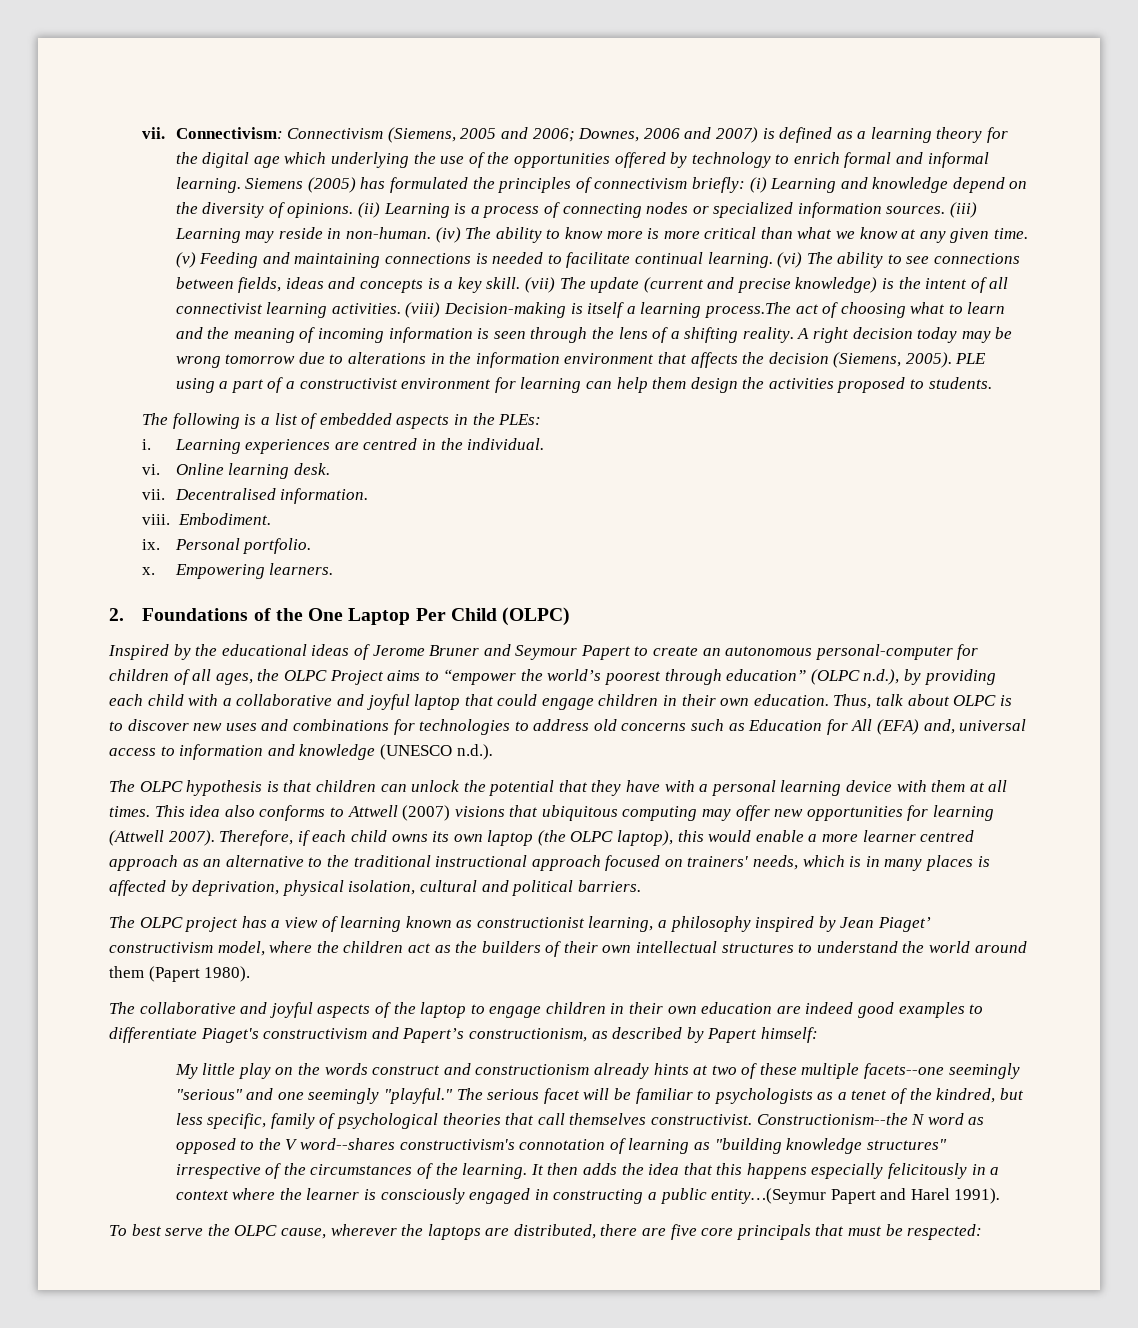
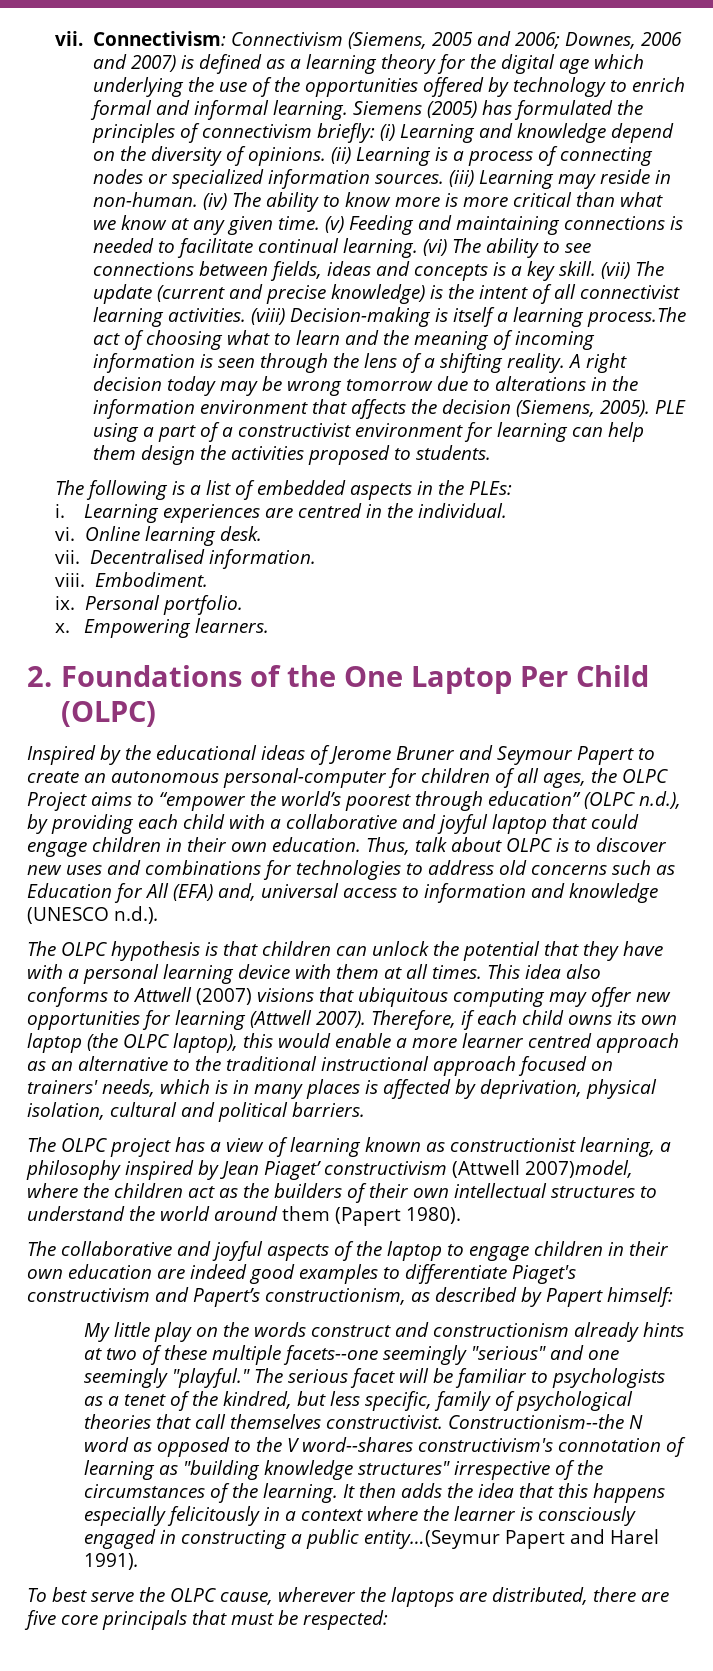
- The OLPC project has a view of learning known as constructionist learning, a philosophy inspired by Jean Piaget’ constructivism model, where the children act as the builders of their own intellectual structures to understand the world around them (Papert 1980).
+ The OLPC project has a view of learning known as constructionist learning, a philosophy inspired by Jean Piaget’ constructivism (Attwell 2007)model, where the children act as the builders of their own intellectual structures to understand the world around them (Papert 1980).

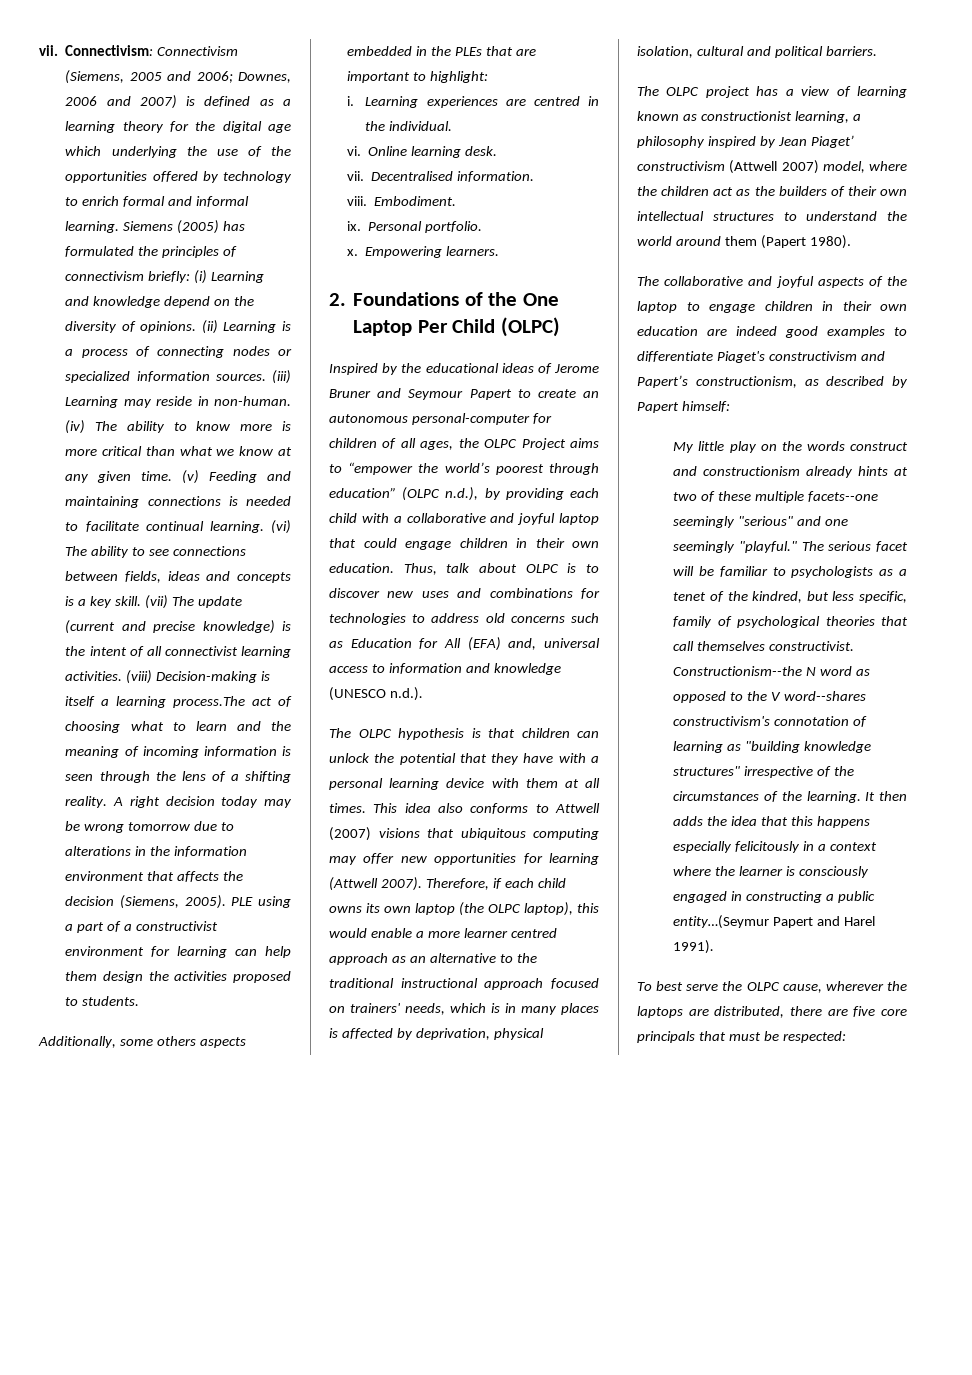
- The following is a list of embedded aspects in the PLEs:
+ Additionally, some others aspects embedded in the PLEs that are important to highlight:
- The OLPC project has a view of learning known as constructionist learning, a philosophy inspired by Jean Piaget’ constructivism (Attwell 2007)model, where the children act as the builders of their own intellectual structures to understand the world around them (Papert 1980).
+ The OLPC project has a view of learning known as constructionist learning, a philosophy inspired by Jean Piaget’ constructivism (Attwell 2007) model, where the children act as the builders of their own intellectual structures to understand the world around them (Papert 1980).

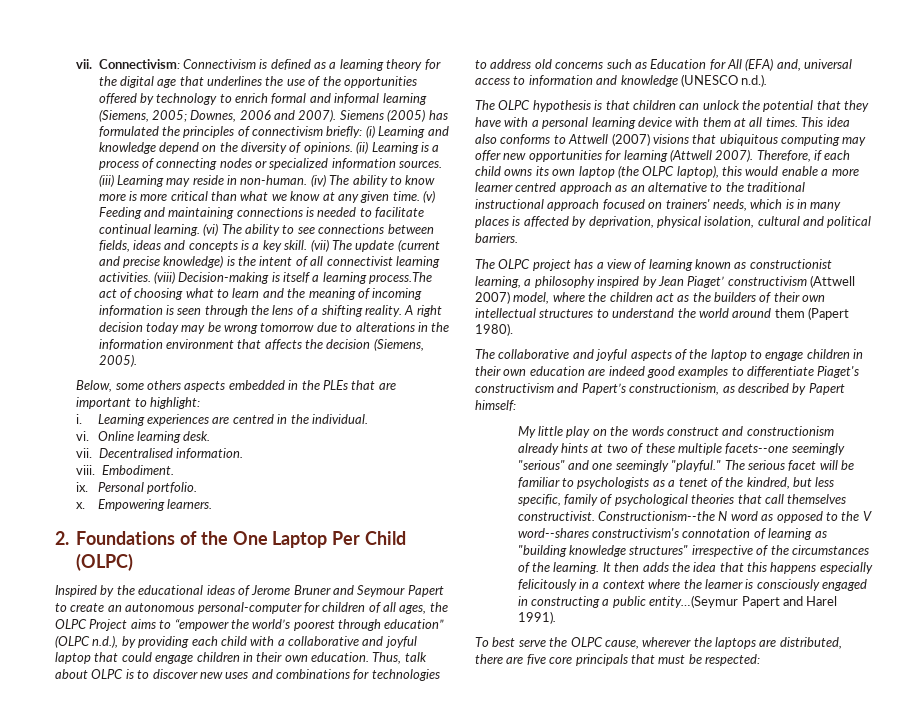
- Connectivism: Connectivism (Siemens, 2005 and 2006; Downes, 2006 and 2007) is defined as a learning theory for the digital age which underlying the use of the opportunities offered by technology to enrich formal and informal learning.
+ Connectivism: Connectivism is defined as a learning theory for the digital age that underlines the use of the opportunities offered by technology to enrich formal and informal learning (Siemens, 2005; Downes, 2006 and 2007).
- A right decision today may be wrong tomorrow due to alterations in the information environment that affects the decision (Siemens, 2005). PLE using a part of a constructivist environment for learning can help them design the activities proposed to students.
- Additionally, some others aspects embedded in the PLEs that are important to highlight:
+ A right decision today may be wrong tomorrow due to alterations in the information environment that affects the decision (Siemens, 2005).
+ Below, some others aspects embedded in the PLEs that are important to highlight:

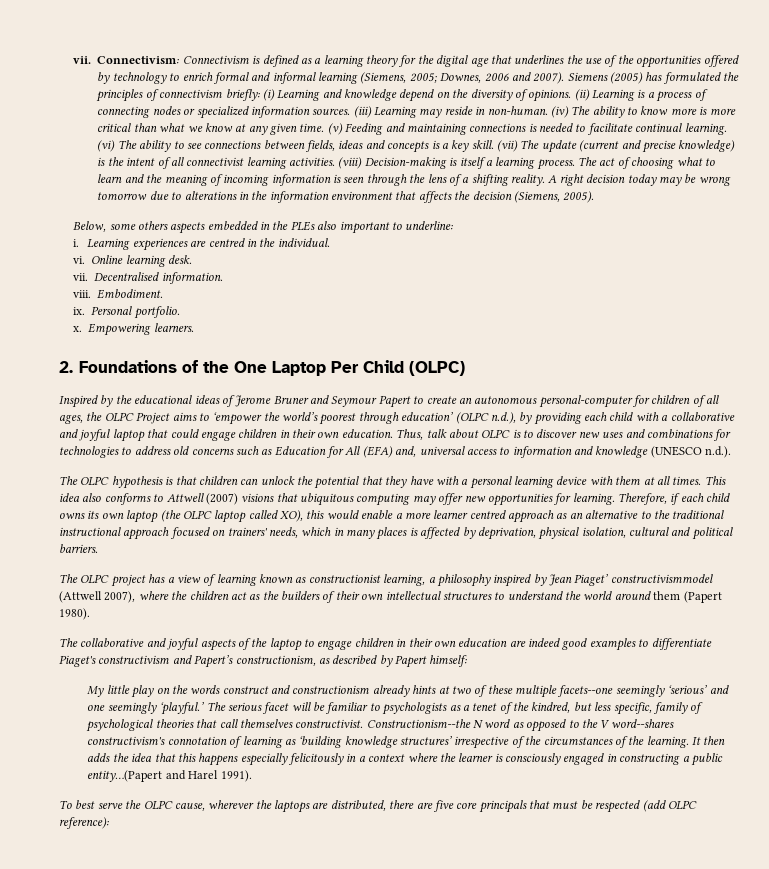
- (viii) Decision-making is itself a learning process.The act of choosing what to learn and the meaning of incoming information is seen through the lens of a shifting reality.
+ (viii) Decision-making is itself a learning process. The act of choosing what to learn and the meaning of incoming information is seen through the lens of a shifting reality.
- Below, some others aspects embedded in the PLEs that are important to highlight:
+ Below, some others aspects embedded in the PLEs also important to underline:
- Inspired by the educational ideas of Jerome Bruner and Seymour Papert to create an autonomous personal-computer for children of all ages, the OLPC Project aims to “empower the world’s poorest through education” (OLPC n.d.), by providing each child with a collaborative and joyful laptop that could engage children in their own education.
+ Inspired by the educational ideas of Jerome Bruner and Seymour Papert to create an autonomous personal-computer for children of all ages, the OLPC Project aims to ‘empower the world’s poorest through education’ (OLPC n.d.), by providing each child with a collaborative and joyful laptop that could engage children in their own education.
- This idea also conforms to Attwell (2007) visions that ubiquitous computing may offer new opportunities for learning (Attwell 2007).
+ This idea also conforms to Attwell (2007) visions that ubiquitous computing may offer new opportunities for learning.
- Therefore, if each child owns its own laptop (the OLPC laptop), this would enable a more learner centred approach as an alternative to the traditional instructional approach focused on trainers' needs, which is in many places is affected by deprivation, physical isolation, cultural and political barriers.
+ Therefore, if each child owns its own laptop (the OLPC laptop called XO), this would enable a more learner centred approach as an alternative to the traditional instructional approach focused on trainers' needs, which in many places is affected by deprivation, physical isolation, cultural and political barriers.
- The OLPC project has a view of learning known as constructionist learning, a philosophy inspired by Jean Piaget’ constructivism (Attwell 2007) model, where the children act as the builders of their own intellectual structures to understand the world around them (Papert 1980).
+ The OLPC project has a view of learning known as constructionist learning, a philosophy inspired by Jean Piaget’ constructivismmodel (Attwell 2007), where the children act as the builders of their own intellectual structures to understand the world around them (Papert 1980).
- My little play on the words construct and constructionism already hints at two of these multiple facets--one seemingly "serious" and one seemingly "playful."
+ My little play on the words construct and constructionism already hints at two of these multiple facets--one seemingly ‘serious’ and one seemingly ‘playful.’
- Constructionism--the N word as opposed to the V word--shares constructivism's connotation of learning as "building knowledge structures" irrespective of the circumstances of the learning.
+ Constructionism--the N word as opposed to the V word--shares constructivism's connotation of learning as ‘building knowledge structures’ irrespective of the circumstances of the learning.
- It then adds the idea that this happens especially felicitously in a context where the learner is consciously engaged in constructing a public entity…(Seymur Papert and Harel 1991).
+ It then adds the idea that this happens especially felicitously in a context where the learner is consciously engaged in constructing a public entity…(Papert and Harel 1991).
- To best serve the OLPC cause, wherever the laptops are distributed, there are five core principals that must be respected:
+ To best serve the OLPC cause, wherever the laptops are distributed, there are five core principals that must be respected (add OLPC reference):

